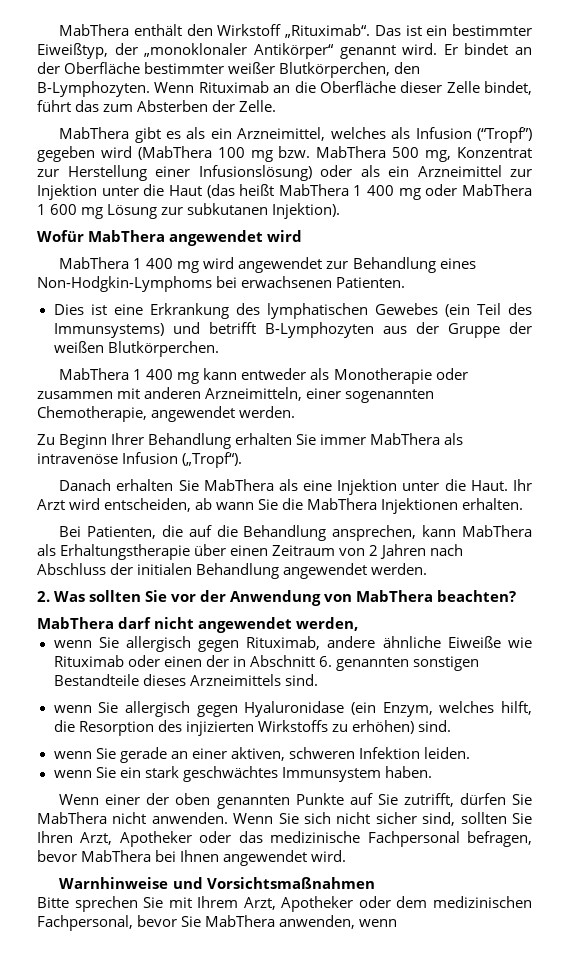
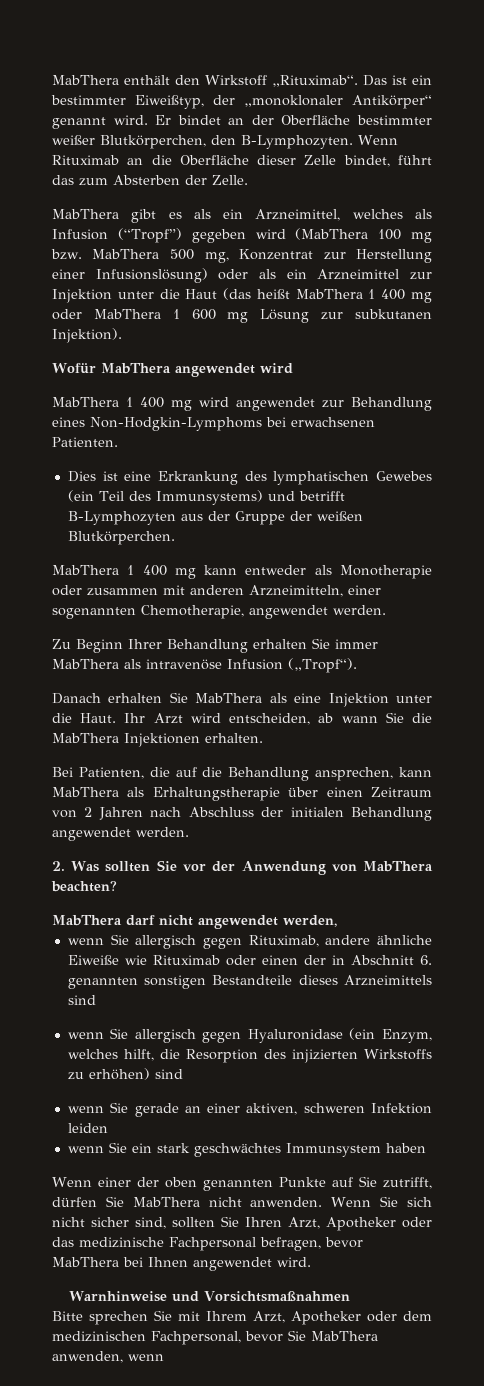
- wenn Sie allergisch gegen Rituximab, andere ähnliche Eiweiße wie Rituximab oder einen der in Abschnitt 6. genannten sonstigen Bestandteile dieses Arzneimittels sind.
+ wenn Sie allergisch gegen Rituximab, andere ähnliche Eiweiße wie Rituximab oder einen der in Abschnitt 6. genannten sonstigen Bestandteile dieses Arzneimittels sind
- wenn Sie allergisch gegen Hyaluronidase (ein Enzym, welches hilft, die Resorption des injizierten Wirkstoffs zu erhöhen) sind.
+ wenn Sie allergisch gegen Hyaluronidase (ein Enzym, welches hilft, die Resorption des injizierten Wirkstoffs zu erhöhen) sind
- wenn Sie gerade an einer aktiven, schweren Infektion leiden.
+ wenn Sie gerade an einer aktiven, schweren Infektion leiden
- wenn Sie ein stark geschwächtes Immunsystem haben.
+ wenn Sie ein stark geschwächtes Immunsystem haben

